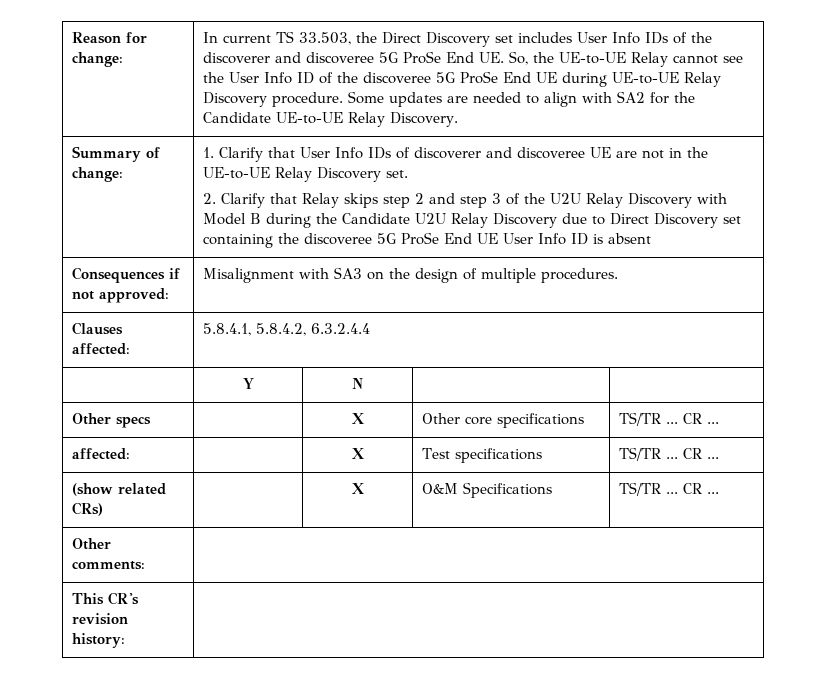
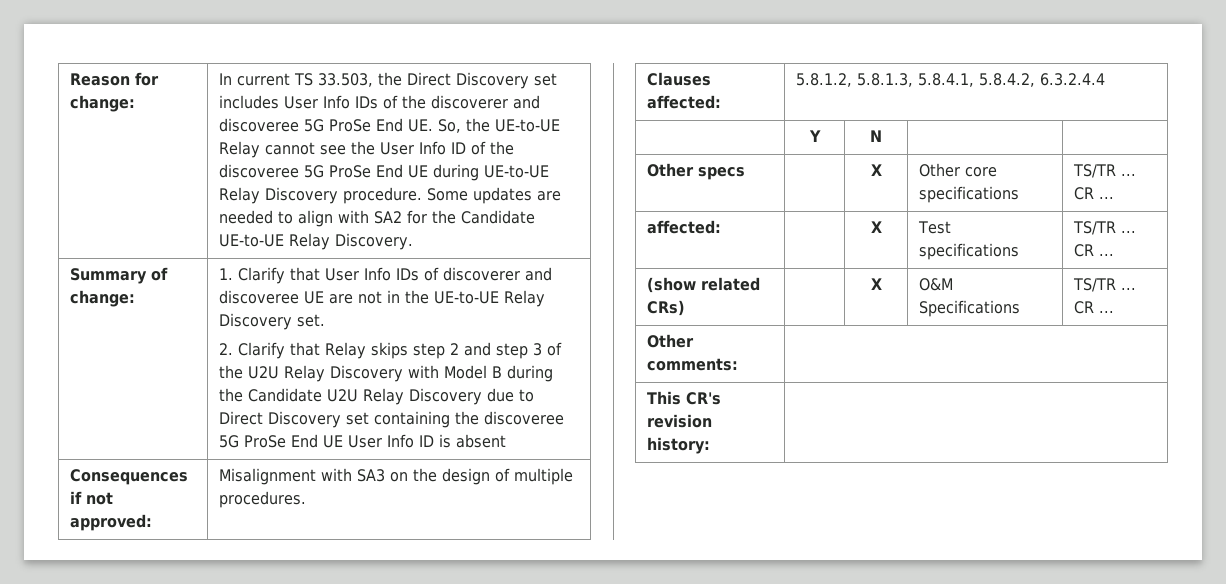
- Clauses affected: | 5.8.4.1, 5.8.4.2, 6.3.2.4.4
+ Clauses affected: | 5.8.1.2, 5.8.1.3, 5.8.4.1, 5.8.4.2, 6.3.2.4.4

